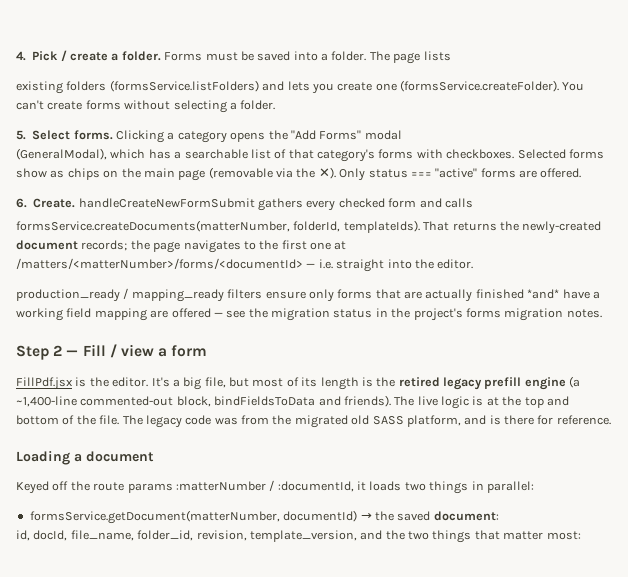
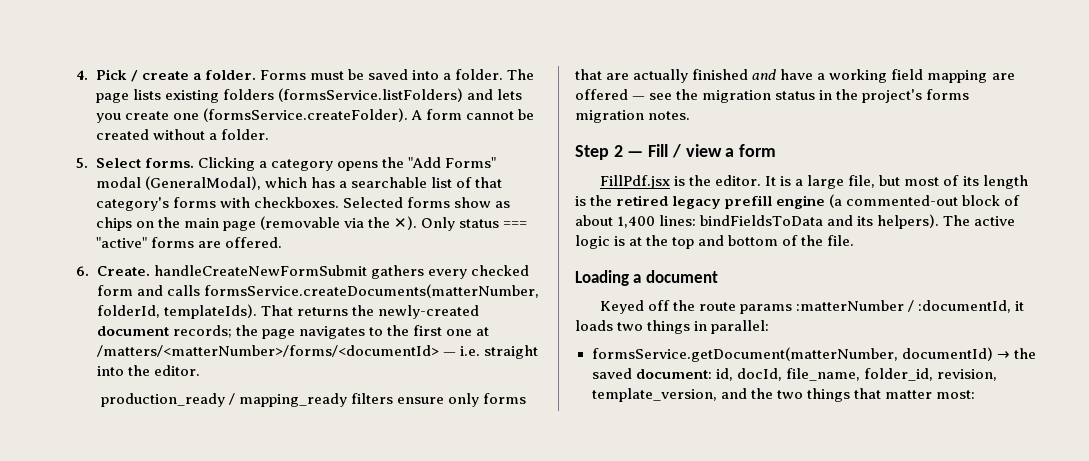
- The page lists
- existing folders (formsService.listFolders) and lets you create one (formsService.createFolder). You can't create forms without selecting a folder.
+ The page lists existing folders (formsService.listFolders) and lets you create one (formsService.createFolder). A form cannot be created without a folder.
- Clicking a category opens the "Add Forms" modal
- (GeneralModal), which has a searchable list of that category's forms with checkboxes.
+ Clicking a category opens the "Add Forms" modal (GeneralModal), which has a searchable list of that category's forms with checkboxes.
- 6. Create. handleCreateNewFormSubmit gathers every checked form and calls
- formsService.createDocuments(matterNumber, folderId, templateIds).
+ 6. Create. handleCreateNewFormSubmit gathers every checked form and calls formsService.createDocuments(matterNumber, folderId, templateIds).
- production_ready / mapping_ready filters ensure only forms that are actually finished *and* have a working field mapping are offered — see the migration status in the project's forms migration notes.
+ production_ready / mapping_ready filters ensure only forms that are actually finished and have a working field mapping are offered — see the migration status in the project's forms migration notes.
- It's a big file, but most of its length is the retired legacy prefill engine (a ~1,400-line commented-out block, bindFieldsToData and friends). The live logic is at the top and bottom of the file. The legacy code was from the migrated old SASS platform, and is there for reference.
+ It is a large file, but most of its length is the retired legacy prefill engine (a commented-out block of about 1,400 lines: bindFieldsToData and its helpers). The active logic is at the top and bottom of the file.
- formsService.getDocument(matterNumber, documentId) → the saved document:
- id, docId, file_name, folder_id, revision, template_version, and the two things that matter most:
+ formsService.getDocument(matterNumber, documentId) → the saved document: id, docId, file_name, folder_id, revision, template_version, and the two things that matter most:

